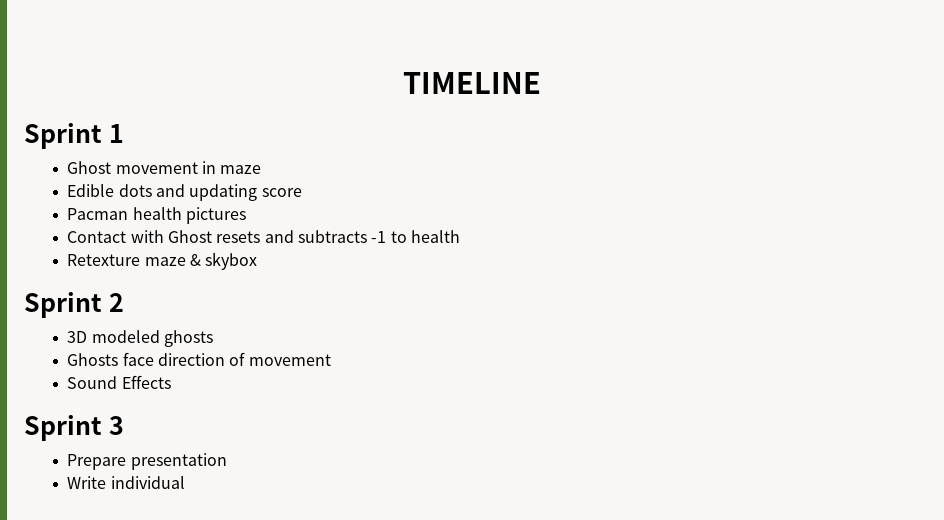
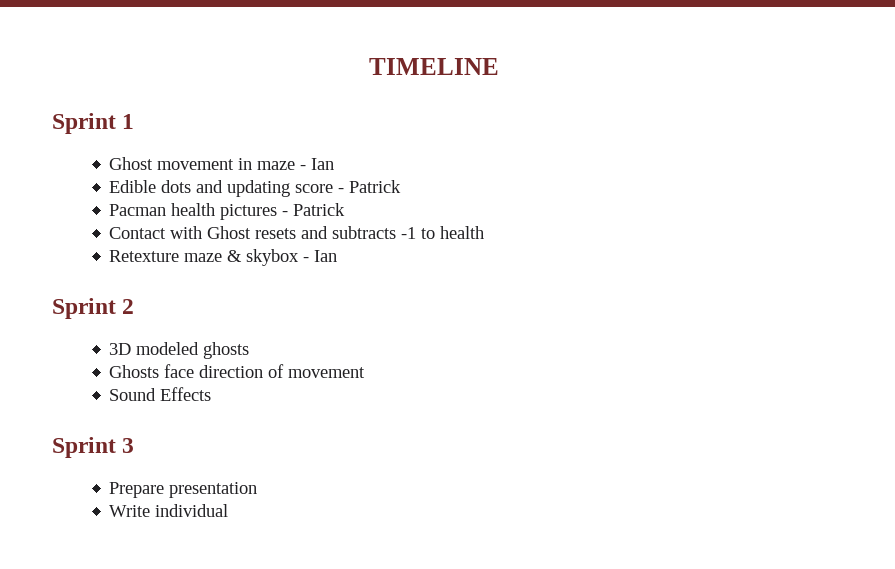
- Ghost movement in maze
+ Ghost movement in maze - Ian
- Edible dots and updating score
+ Edible dots and updating score - Patrick
- Pacman health pictures
+ Pacman health pictures - Patrick
- Retexture maze & skybox
+ Retexture maze & skybox - Ian

